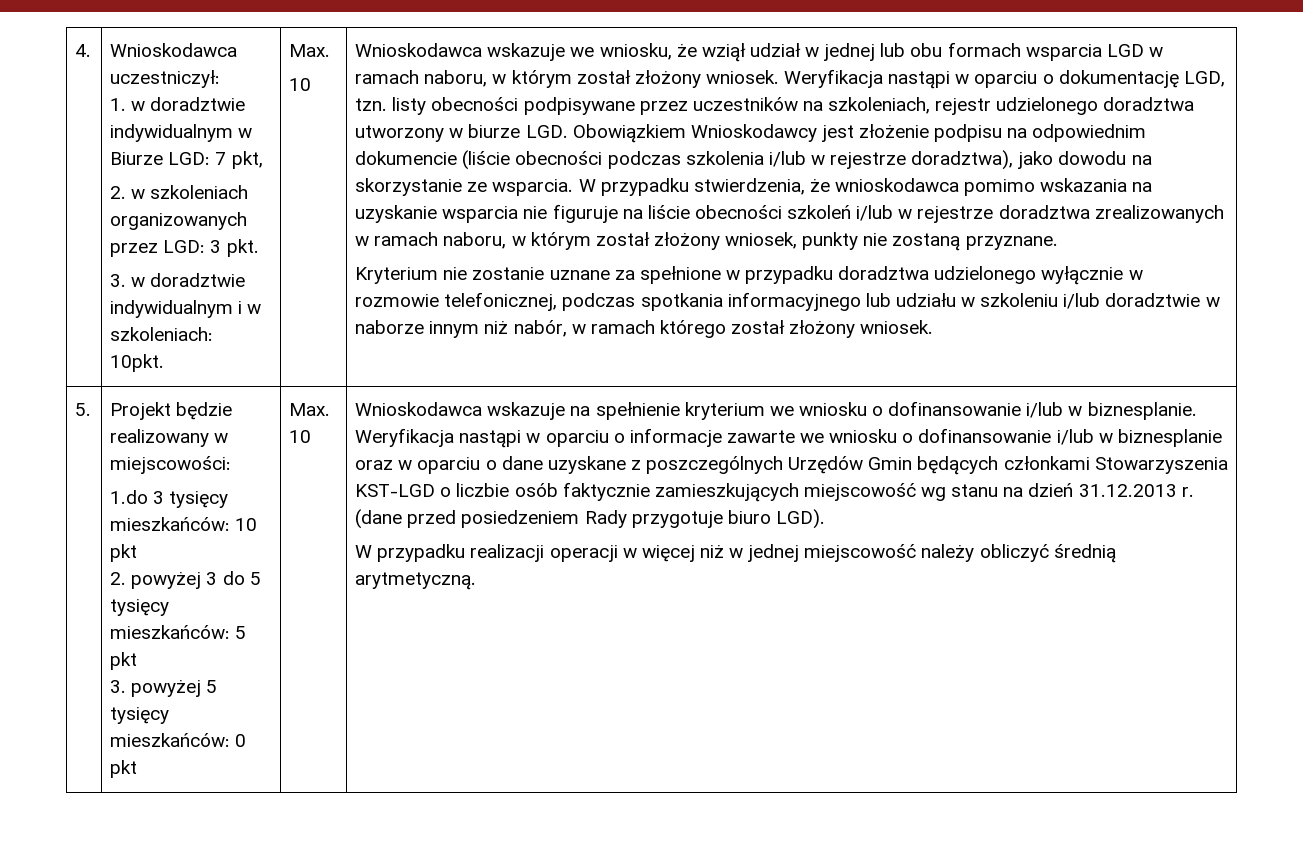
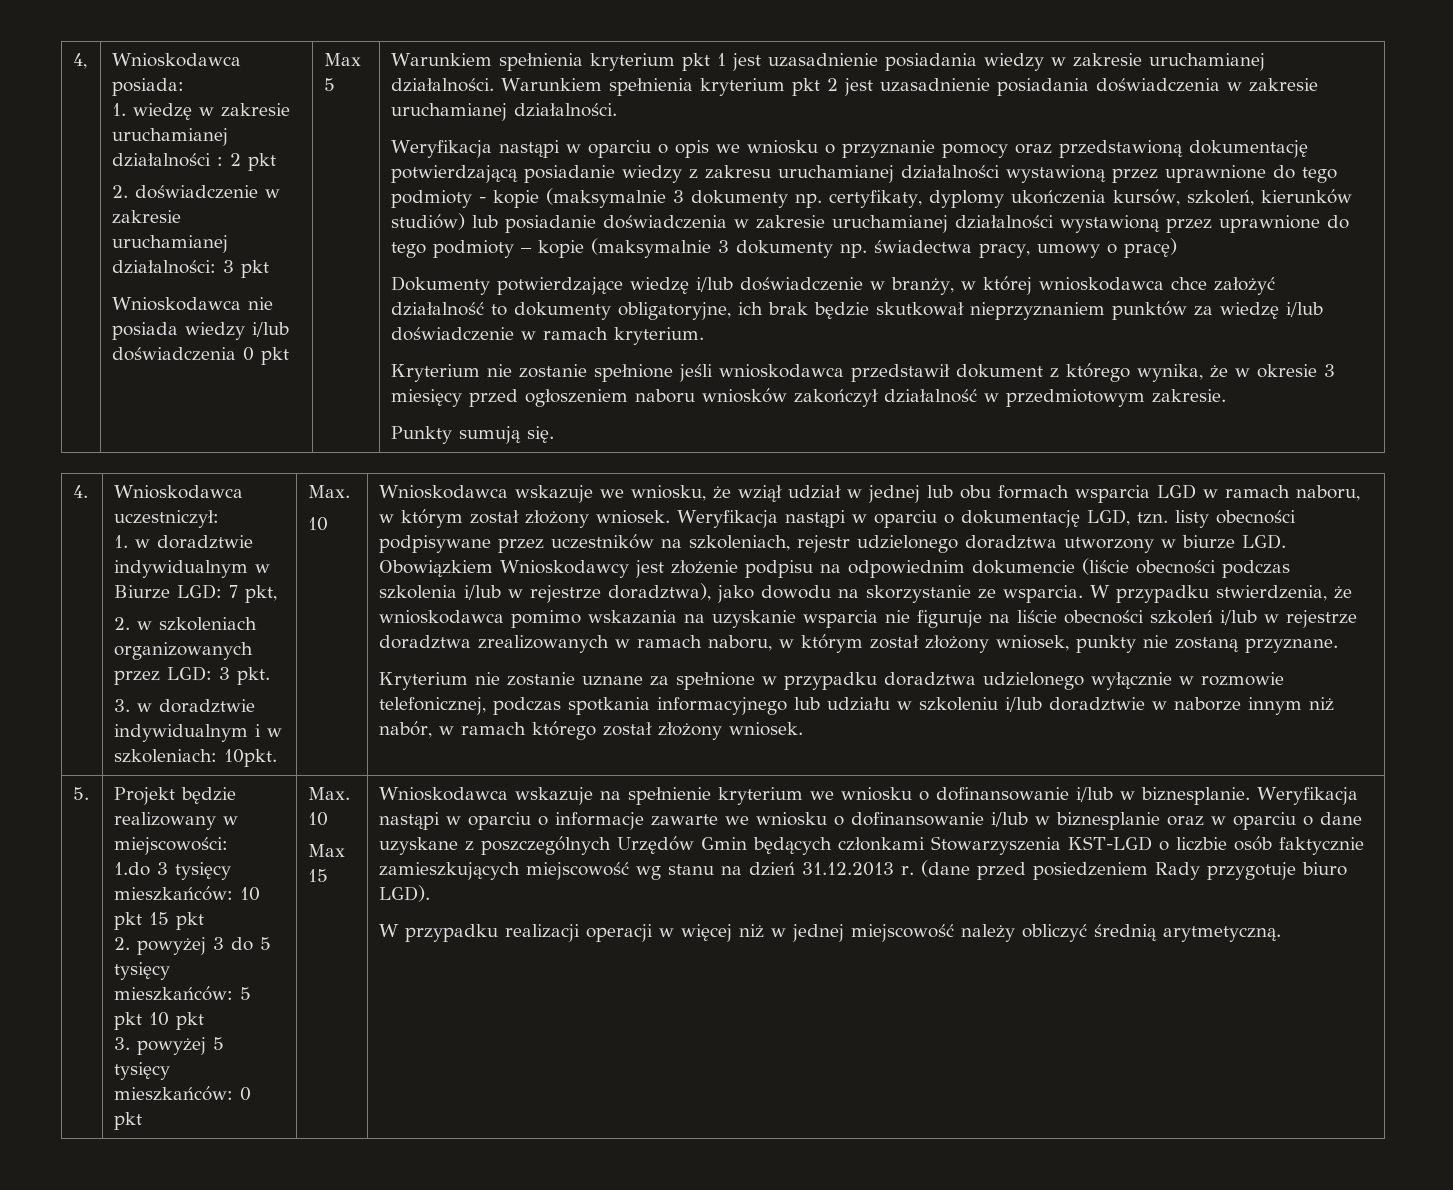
+ 4, | Wnioskodawca posiada:
+ 1. wiedzę w zakresie uruchamianej działalności : 2 pkt
+ 2. doświadczenie w zakresie uruchamianej działalności: 3 pkt
+ Wnioskodawca nie posiada wiedzy i/lub doświadczenia 0 pkt | Max 5 | Warunkiem spełnienia kryterium pkt 1 jest uzasadnienie posiadania wiedzy w zakresie uruchamianej działalności. Warunkiem spełnienia kryterium pkt 2 jest uzasadnienie posiadania doświadczenia w zakresie uruchamianej działalności.
+ Weryfikacja nastąpi w oparciu o opis we wniosku o przyznanie pomocy oraz przedstawioną dokumentację potwierdzającą posiadanie wiedzy z zakresu uruchamianej działalności wystawioną przez uprawnione do tego podmioty - kopie (maksymalnie 3 dokumenty np. certyfikaty, dyplomy ukończenia kursów, szkoleń, kierunków studiów) lub posiadanie doświadczenia w zakresie uruchamianej działalności wystawioną przez uprawnione do tego podmioty – kopie (maksymalnie 3 dokumenty np. świadectwa pracy, umowy o pracę)
+ Dokumenty potwierdzające wiedzę i/lub doświadczenie w branży, w której wnioskodawca chce założyć działalność to dokumenty obligatoryjne, ich brak będzie skutkował nieprzyznaniem punktów za wiedzę i/lub doświadczenie w ramach kryterium.
+ Kryterium nie zostanie spełnione jeśli wnioskodawca przedstawił dokument z którego wynika, że w okresie 3 miesięcy przed ogłoszeniem naboru wniosków zakończył działalność w przedmiotowym zakresie.
+ Punkty sumują się.
- 1.do 3 tysięcy mieszkańców: 10 pkt
+ 1.do 3 tysięcy mieszkańców: 10 pkt 15 pkt
- 2. powyżej 3 do 5 tysięcy mieszkańców: 5 pkt
+ 2. powyżej 3 do 5 tysięcy mieszkańców: 5 pkt 10 pkt
+ Max 15

